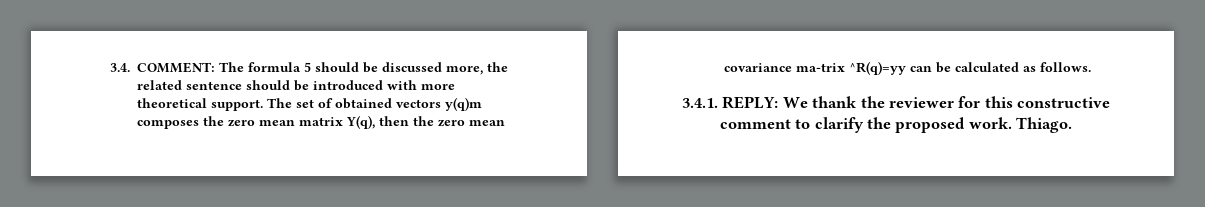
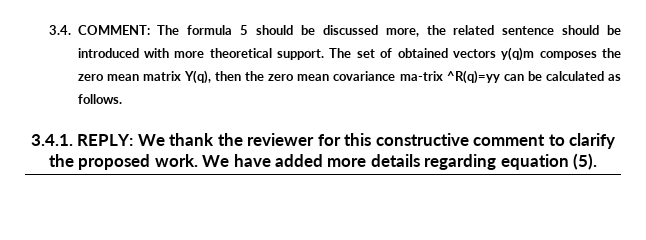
- Thiago.
+ We have added more details regarding equation (5).

